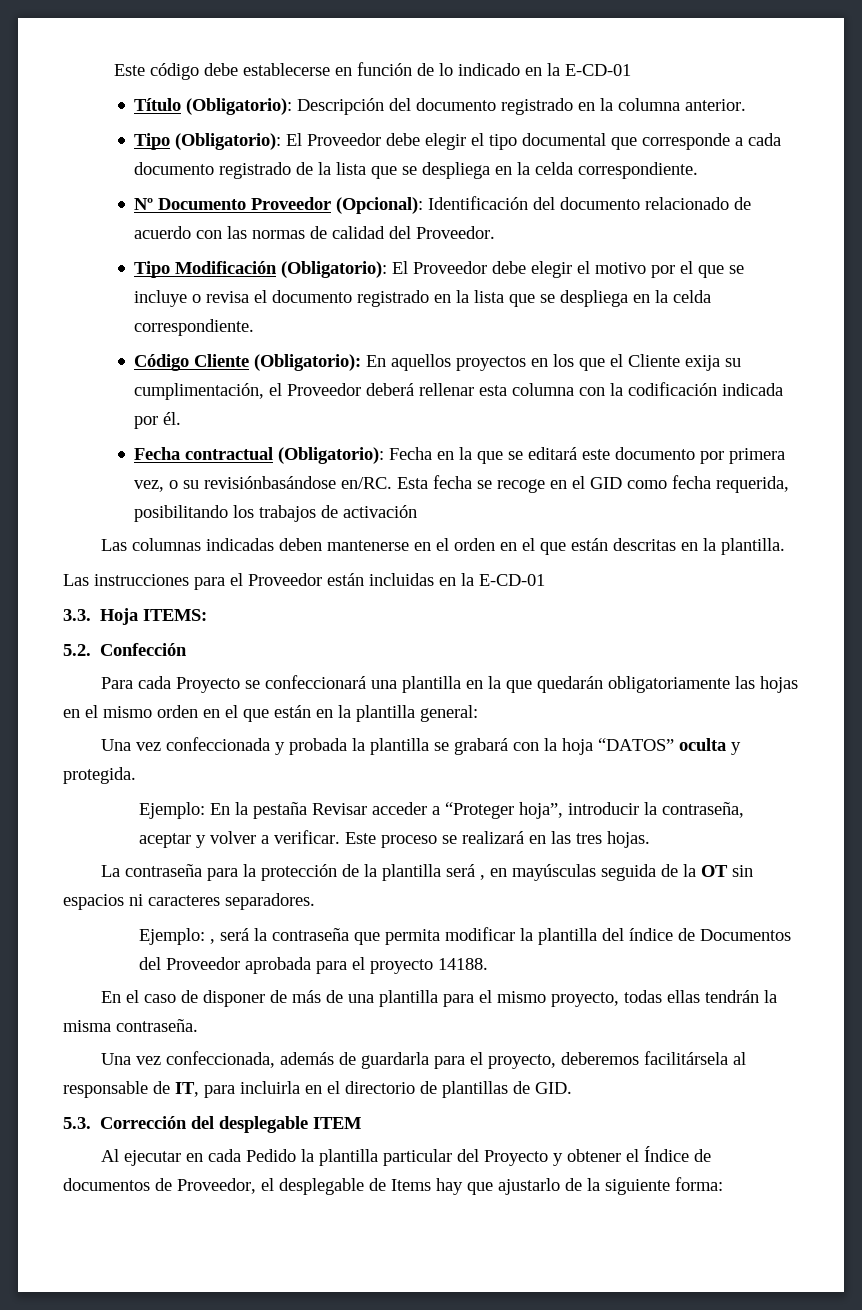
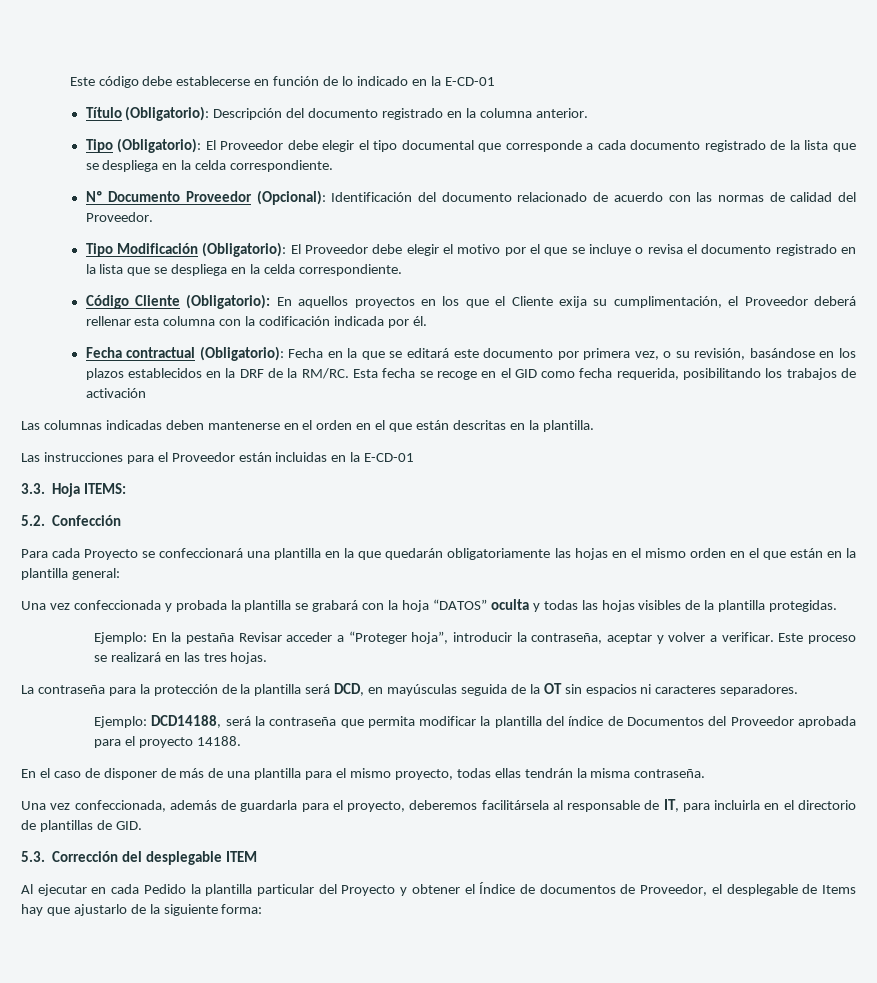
- Fecha contractual (Obligatorio): Fecha en la que se editará este documento por primera vez, o su revisiónbasándose en/RC.
+ Fecha contractual (Obligatorio): Fecha en la que se editará este documento por primera vez, o su revisión, basándose en los plazos establecidos en la DRF de la RM/RC.
- Una vez confeccionada y probada la plantilla se grabará con la hoja “DATOS” oculta y protegida.
+ Una vez confeccionada y probada la plantilla se grabará con la hoja “DATOS” oculta y todas las hojas visibles de la plantilla protegidas.
- La contraseña para la protección de la plantilla será , en mayúsculas seguida de la OT sin espacios ni caracteres separadores.
+ La contraseña para la protección de la plantilla será DCD, en mayúsculas seguida de la OT sin espacios ni caracteres separadores.
- Ejemplo: , será la contraseña que permita modificar la plantilla del índice de Documentos del Proveedor aprobada para el proyecto 14188.
+ Ejemplo: DCD14188, será la contraseña que permita modificar la plantilla del índice de Documentos del Proveedor aprobada para el proyecto 14188.

